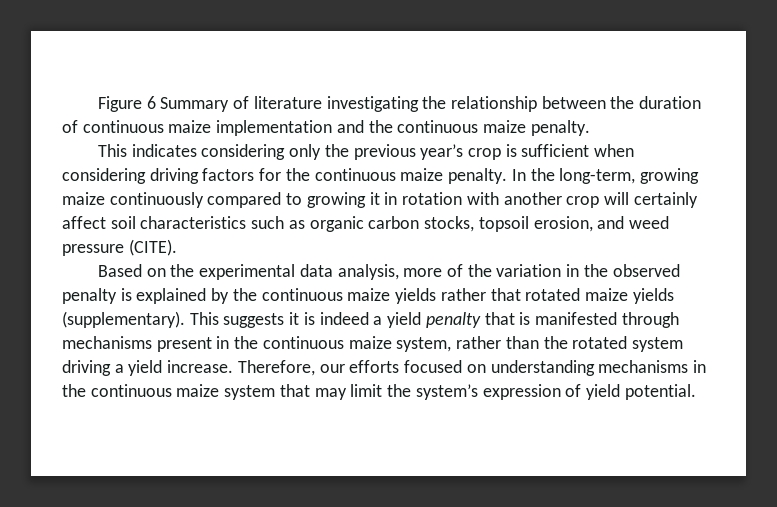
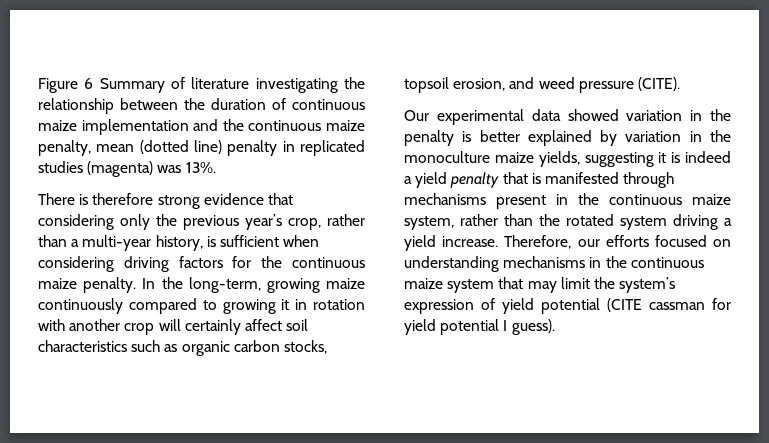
- Figure 6 Summary of literature investigating the relationship between the duration of continuous maize implementation and the continuous maize penalty.
- This indicates considering only the previous year’s crop is sufficient when considering driving factors for the continuous maize penalty.
+ Figure 6 Summary of literature investigating the relationship between the duration of continuous maize implementation and the continuous maize penalty, mean (dotted line) penalty in replicated studies (magenta) was 13%.
+ There is therefore strong evidence that considering only the previous year’s crop, rather than a multi-year history, is sufficient when considering driving factors for the continuous maize penalty.
- Based on the experimental data analysis, more of the variation in the observed penalty is explained by the continuous maize yields rather that rotated maize yields (supplementary). This suggests it is indeed a yield penalty that is manifested through mechanisms present in the continuous maize system, rather than the rotated system driving a yield increase.
+ Our experimental data showed variation in the penalty is better explained by variation in the monoculture maize yields, suggesting it is indeed a yield penalty that is manifested through mechanisms present in the continuous maize system, rather than the rotated system driving a yield increase.
- Therefore, our efforts focused on understanding mechanisms in the continuous maize system that may limit the system’s expression of yield potential.
+ Therefore, our efforts focused on understanding mechanisms in the continuous maize system that may limit the system’s expression of yield potential (CITE cassman for yield potential I guess).

